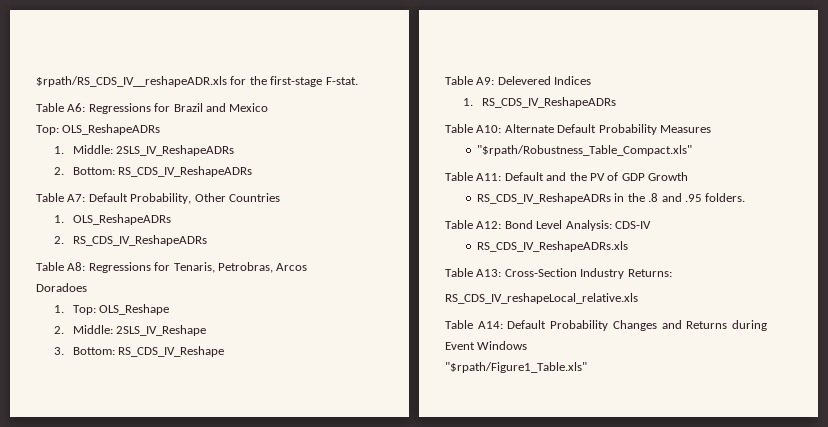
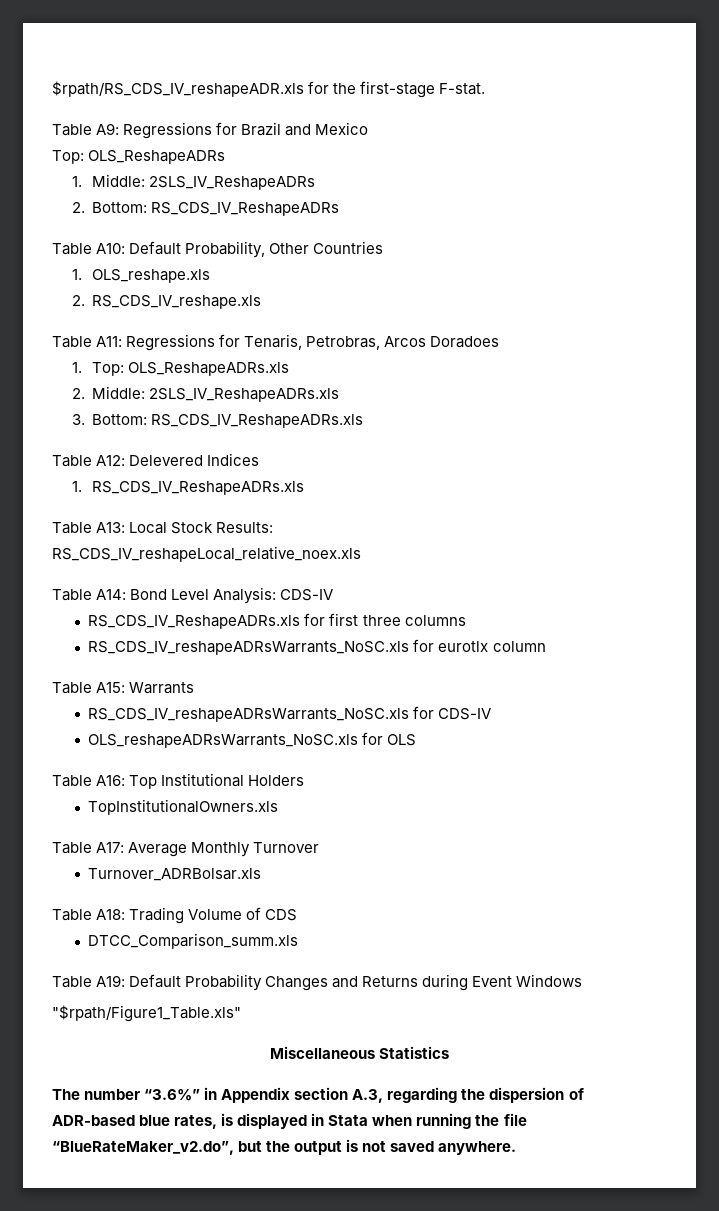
- $rpath/RS_CDS_IV__reshapeADR.xls for the first-stage F-stat.
+ $rpath/RS_CDS_IV_reshapeADR.xls for the first-stage F-stat.
- Table A6: Regressions for Brazil and Mexico
+ Table A9: Regressions for Brazil and Mexico
- Table A7: Default Probability, Other Countries
+ Table A10: Default Probability, Other Countries
- 1. OLS_ReshapeADRs
- 2. RS_CDS_IV_ReshapeADRs
- Table A8: Regressions for Tenaris, Petrobras, Arcos Doradoes
+ 1. OLS_reshape.xls
+ 2. RS_CDS_IV_reshape.xls
+ Table A11: Regressions for Tenaris, Petrobras, Arcos Doradoes
- 1. Top: OLS_Reshape
+ 1. Top: OLS_ReshapeADRs.xls
- 2. Middle: 2SLS_IV_Reshape
+ 2. Middle: 2SLS_IV_ReshapeADRs.xls
- 3. Bottom: RS_CDS_IV_Reshape
- Table A9: Delevered Indices
+ 3. Bottom: RS_CDS_IV_ReshapeADRs.xls
+ Table A12: Delevered Indices
- 1. RS_CDS_IV_ReshapeADRs
- Table A10: Alternate Default Probability Measures
- "$rpath/Robustness_Table_Compact.xls"
- Table A11: Default and the PV of GDP Growth
- RS_CDS_IV_ReshapeADRs in the .8 and .95 folders.
- Table A12: Bond Level Analysis: CDS-IV
+ 1. RS_CDS_IV_ReshapeADRs.xls
+ Table A13: Local Stock Results:
+ RS_CDS_IV_reshapeLocal_relative_noex.xls
+ Table A14: Bond Level Analysis: CDS-IV
- RS_CDS_IV_ReshapeADRs.xls
- Table A13: Cross-Section Industry Returns:
- RS_CDS_IV_reshapeLocal_relative.xls
- Table A14: Default Probability Changes and Returns during Event Windows
+ RS_CDS_IV_ReshapeADRs.xls for first three columns
+ RS_CDS_IV_reshapeADRsWarrants_NoSC.xls for eurotlx column
+ Table A15: Warrants
+ RS_CDS_IV_reshapeADRsWarrants_NoSC.xls for CDS-IV
+ OLS_reshapeADRsWarrants_NoSC.xls for OLS
+ Table A16: Top Institutional Holders
+ TopInstitutionalOwners.xls
+ Table A17: Average Monthly Turnover
+ Turnover_ADRBolsar.xls
+ Table A18: Trading Volume of CDS
+ DTCC_Comparison_summ.xls
+ Table A19: Default Probability Changes and Returns during Event Windows
+ Miscellaneous Statistics
+ The number “3.6%” in Appendix section A.3, regarding the dispersion of ADR-based blue rates, is displayed in Stata when running the file “BlueRateMaker_v2.do”, but the output is not saved anywhere.

